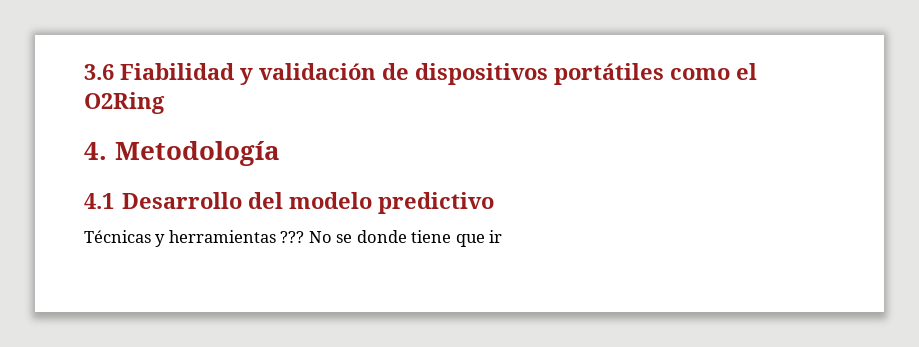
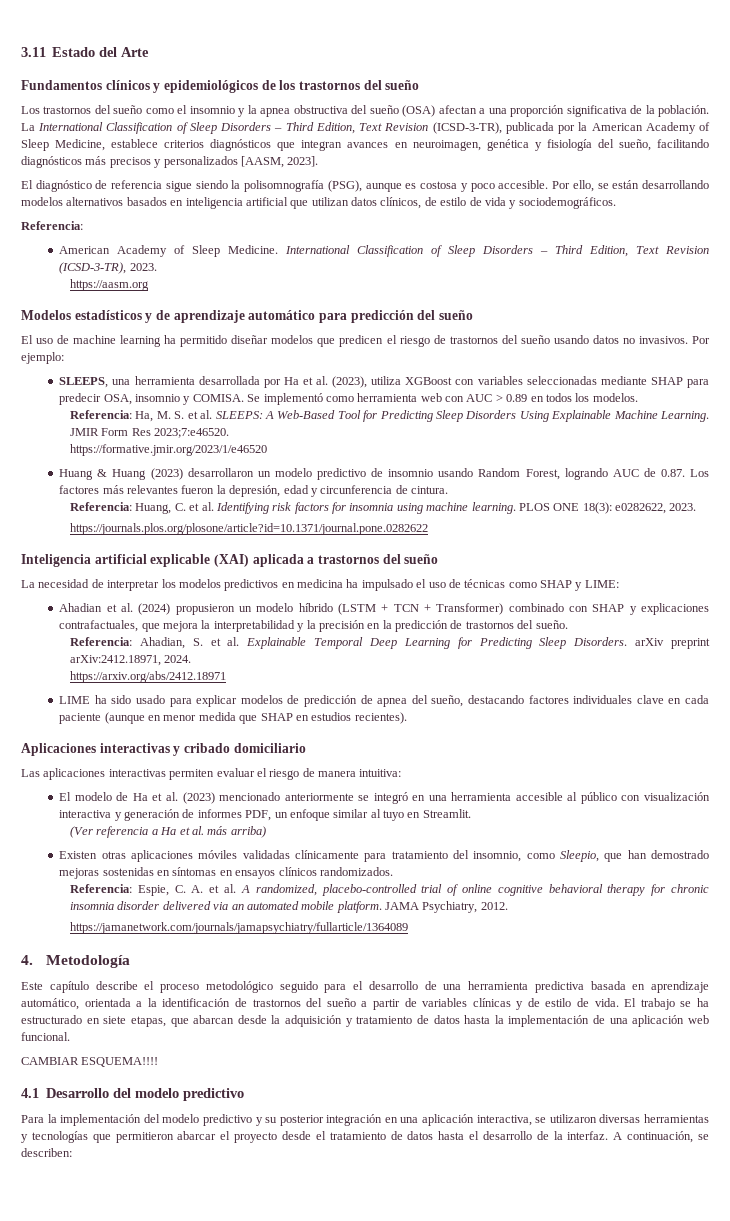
- 3.6 Fiabilidad y validación de dispositivos portátiles como el O2Ring
+ 3.11 Estado del Arte
+ Fundamentos clínicos y epidemiológicos de los trastornos del sueño
+ Los trastornos del sueño como el insomnio y la apnea obstructiva del sueño (OSA) afectan a una proporción significativa de la población. La International Classification of Sleep Disorders – Third Edition, Text Revision (ICSD-3-TR), publicada por la American Academy of Sleep Medicine, establece criterios diagnósticos que integran avances en neuroimagen, genética y fisiología del sueño, facilitando diagnósticos más precisos y personalizados [AASM, 2023].
+ El diagnóstico de referencia sigue siendo la polisomnografía (PSG), aunque es costosa y poco accesible. Por ello, se están desarrollando modelos alternativos basados en inteligencia artificial que utilizan datos clínicos, de estilo de vida y sociodemográficos.
+ Referencia:
+ American Academy of Sleep Medicine. International Classification of Sleep Disorders – Third Edition, Text Revision (ICSD-3-TR), 2023.
+ https://aasm.org
+ Modelos estadísticos y de aprendizaje automático para predicción del sueño
+ El uso de machine learning ha permitido diseñar modelos que predicen el riesgo de trastornos del sueño usando datos no invasivos. Por ejemplo:
+ SLEEPS, una herramienta desarrollada por Ha et al. (2023), utiliza XGBoost con variables seleccionadas mediante SHAP para predecir OSA, insomnio y COMISA. Se implementó como herramienta web con AUC > 0.89 en todos los modelos.
+ Referencia: Ha, M. S. et al. SLEEPS: A Web-Based Tool for Predicting Sleep Disorders Using Explainable Machine Learning. JMIR Form Res 2023;7:e46520.
+ https://formative.jmir.org/2023/1/e46520
+ Huang & Huang (2023) desarrollaron un modelo predictivo de insomnio usando Random Forest, logrando AUC de 0.87. Los factores más relevantes fueron la depresión, edad y circunferencia de cintura.
+ Referencia: Huang, C. et al. Identifying risk factors for insomnia using machine learning. PLOS ONE 18(3): e0282622, 2023.
+ https://journals.plos.org/plosone/article?id=10.1371/journal.pone.0282622
+ Inteligencia artificial explicable (XAI) aplicada a trastornos del sueño
+ La necesidad de interpretar los modelos predictivos en medicina ha impulsado el uso de técnicas como SHAP y LIME:
+ Ahadian et al. (2024) propusieron un modelo híbrido (LSTM + TCN + Transformer) combinado con SHAP y explicaciones contrafactuales, que mejora la interpretabilidad y la precisión en la predicción de trastornos del sueño.
+ Referencia: Ahadian, S. et al. Explainable Temporal Deep Learning for Predicting Sleep Disorders. arXiv preprint arXiv:2412.18971, 2024.
+ https://arxiv.org/abs/2412.18971
+ LIME ha sido usado para explicar modelos de predicción de apnea del sueño, destacando factores individuales clave en cada paciente (aunque en menor medida que SHAP en estudios recientes).
+ Aplicaciones interactivas y cribado domiciliario
+ Las aplicaciones interactivas permiten evaluar el riesgo de manera intuitiva:
+ El modelo de Ha et al. (2023) mencionado anteriormente se integró en una herramienta accesible al público con visualización interactiva y generación de informes PDF, un enfoque similar al tuyo en Streamlit.
+ (Ver referencia a Ha et al. más arriba)
+ Existen otras aplicaciones móviles validadas clínicamente para tratamiento del insomnio, como Sleepio, que han demostrado mejoras sostenidas en síntomas en ensayos clínicos randomizados.
+ Referencia: Espie, C. A. et al. A randomized, placebo-controlled trial of online cognitive behavioral therapy for chronic insomnia disorder delivered via an automated mobile platform. JAMA Psychiatry, 2012.
+ https://jamanetwork.com/journals/jamapsychiatry/fullarticle/1364089
  4. Metodología
+ Este capítulo describe el proceso metodológico seguido para el desarrollo de una herramienta predictiva basada en aprendizaje automático, orientada a la identificación de trastornos del sueño a partir de variables clínicas y de estilo de vida. El trabajo se ha estructurado en siete etapas, que abarcan desde la adquisición y tratamiento de datos hasta la implementación de una aplicación web funcional.
+ CAMBIAR ESQUEMA!!!!
- Técnicas y herramientas ??? No se donde tiene que ir
+ Para la implementación del modelo predictivo y su posterior integración en una aplicación interactiva, se utilizaron diversas herramientas y tecnologías que permitieron abarcar el proyecto desde el tratamiento de datos hasta el desarrollo de la interfaz. A continuación, se describen:

